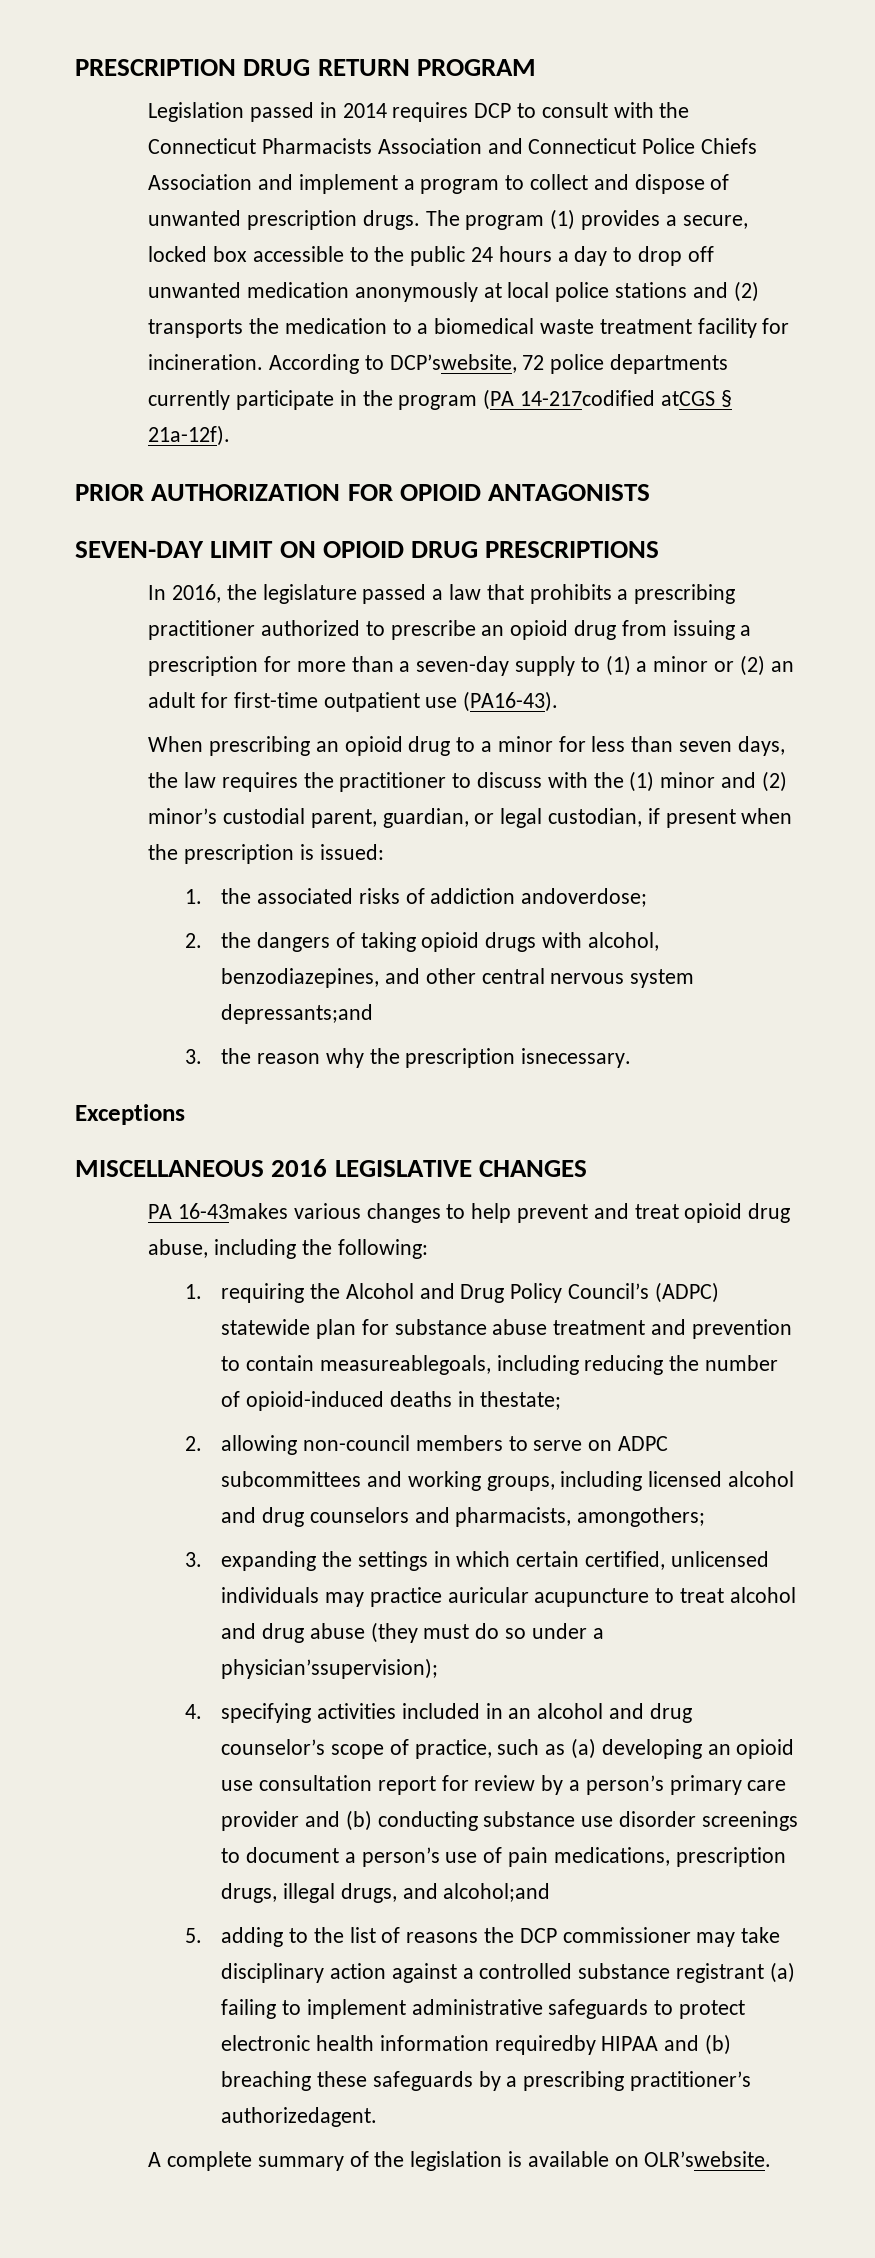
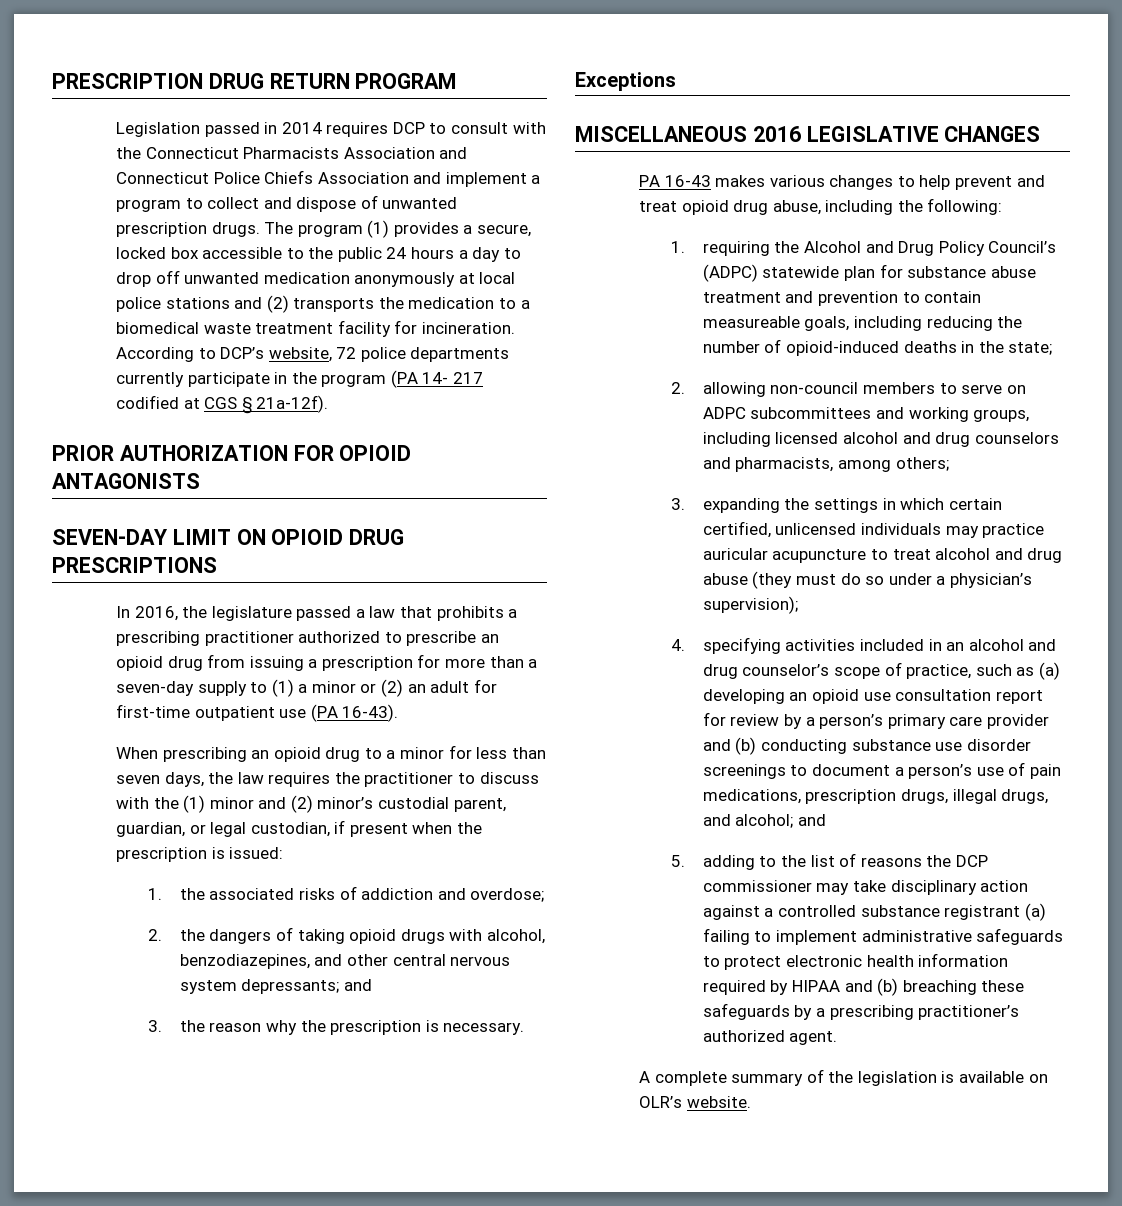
- According to DCP’swebsite, 72 police departments currently participate in the program (PA 14-217codified atCGS § 21a-12f).
+ According to DCP’s website, 72 police departments currently participate in the program (PA 14- 217 codified at CGS § 21a-12f).
- In 2016, the legislature passed a law that prohibits a prescribing practitioner authorized to prescribe an opioid drug from issuing a prescription for more than a seven-day supply to (1) a minor or (2) an adult for first-time outpatient use (PA16-43).
+ In 2016, the legislature passed a law that prohibits a prescribing practitioner authorized to prescribe an opioid drug from issuing a prescription for more than a seven-day supply to (1) a minor or (2) an adult for first-time outpatient use (PA 16-43).
- 1. the associated risks of addiction andoverdose;
+ 1. the associated risks of addiction and overdose;
- 2. the dangers of taking opioid drugs with alcohol, benzodiazepines, and other central nervous system depressants;and
+ 2. the dangers of taking opioid drugs with alcohol, benzodiazepines, and other central nervous system depressants; and
- 3. the reason why the prescription isnecessary.
+ 3. the reason why the prescription is necessary.
- PA 16-43makes various changes to help prevent and treat opioid drug abuse, including the following:
+ PA 16-43 makes various changes to help prevent and treat opioid drug abuse, including the following:
- 1. requiring the Alcohol and Drug Policy Council’s (ADPC) statewide plan for substance abuse treatment and prevention to contain measureablegoals, including reducing the number of opioid-induced deaths in thestate;
+ 1. requiring the Alcohol and Drug Policy Council’s (ADPC) statewide plan for substance abuse treatment and prevention to contain measureable goals, including reducing the number of opioid-induced deaths in the state;
- 2. allowing non-council members to serve on ADPC subcommittees and working groups, including licensed alcohol and drug counselors and pharmacists, amongothers;
+ 2. allowing non-council members to serve on ADPC subcommittees and working groups, including licensed alcohol and drug counselors and pharmacists, among others;
- 3. expanding the settings in which certain certified, unlicensed individuals may practice auricular acupuncture to treat alcohol and drug abuse (they must do so under a physician’ssupervision);
+ 3. expanding the settings in which certain certified, unlicensed individuals may practice auricular acupuncture to treat alcohol and drug abuse (they must do so under a physician’s supervision);
- 4. specifying activities included in an alcohol and drug counselor’s scope of practice, such as (a) developing an opioid use consultation report for review by a person’s primary care provider and (b) conducting substance use disorder screenings to document a person’s use of pain medications, prescription drugs, illegal drugs, and alcohol;and
+ 4. specifying activities included in an alcohol and drug counselor’s scope of practice, such as (a) developing an opioid use consultation report for review by a person’s primary care provider and (b) conducting substance use disorder screenings to document a person’s use of pain medications, prescription drugs, illegal drugs, and alcohol; and
- 5. adding to the list of reasons the DCP commissioner may take disciplinary action against a controlled substance registrant (a) failing to implement administrative safeguards to protect electronic health information requiredby HIPAA and (b) breaching these safeguards by a prescribing practitioner’s authorizedagent.
+ 5. adding to the list of reasons the DCP commissioner may take disciplinary action against a controlled substance registrant (a) failing to implement administrative safeguards to protect electronic health information required by HIPAA and (b) breaching these safeguards by a prescribing practitioner’s authorized agent.
- A complete summary of the legislation is available on OLR’swebsite.
+ A complete summary of the legislation is available on OLR’s website.

